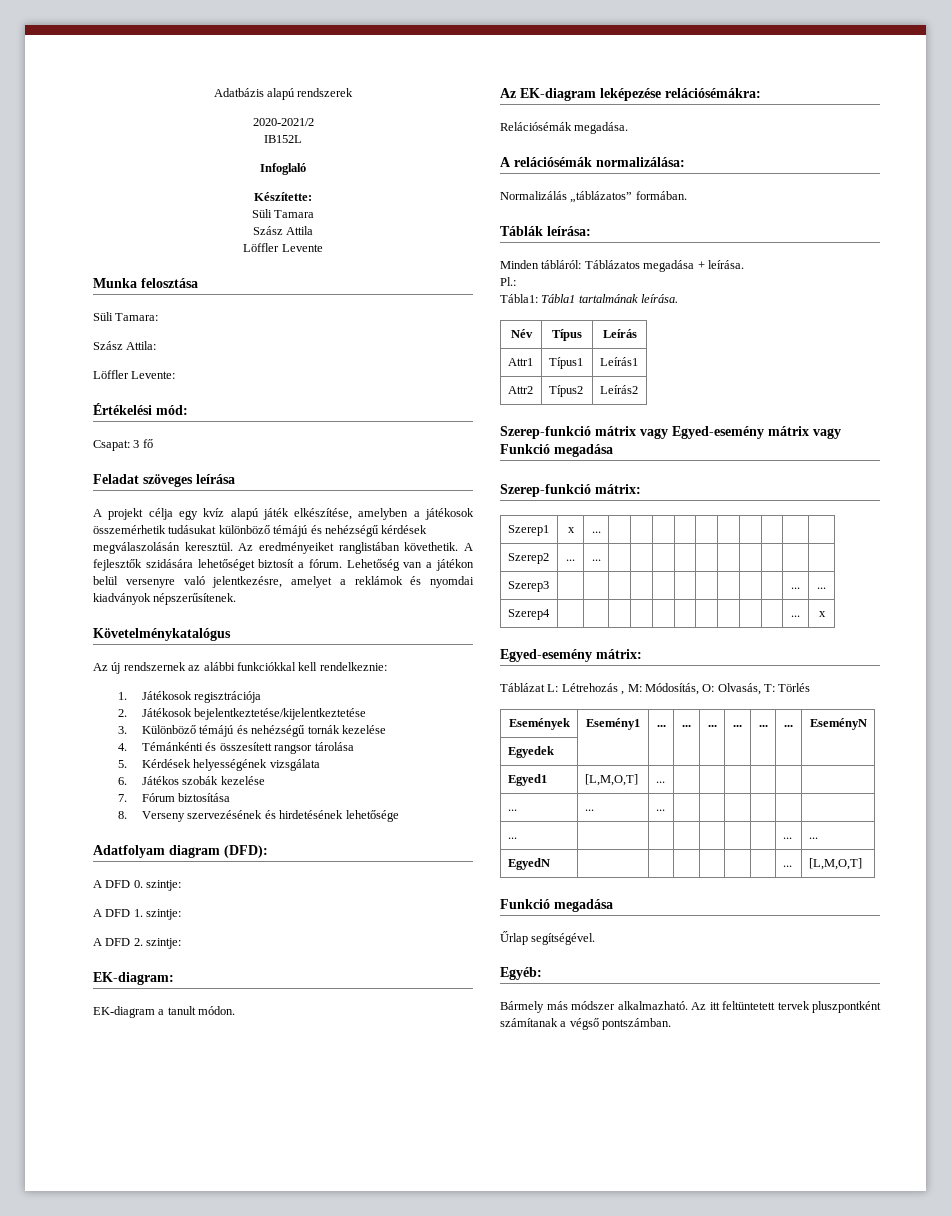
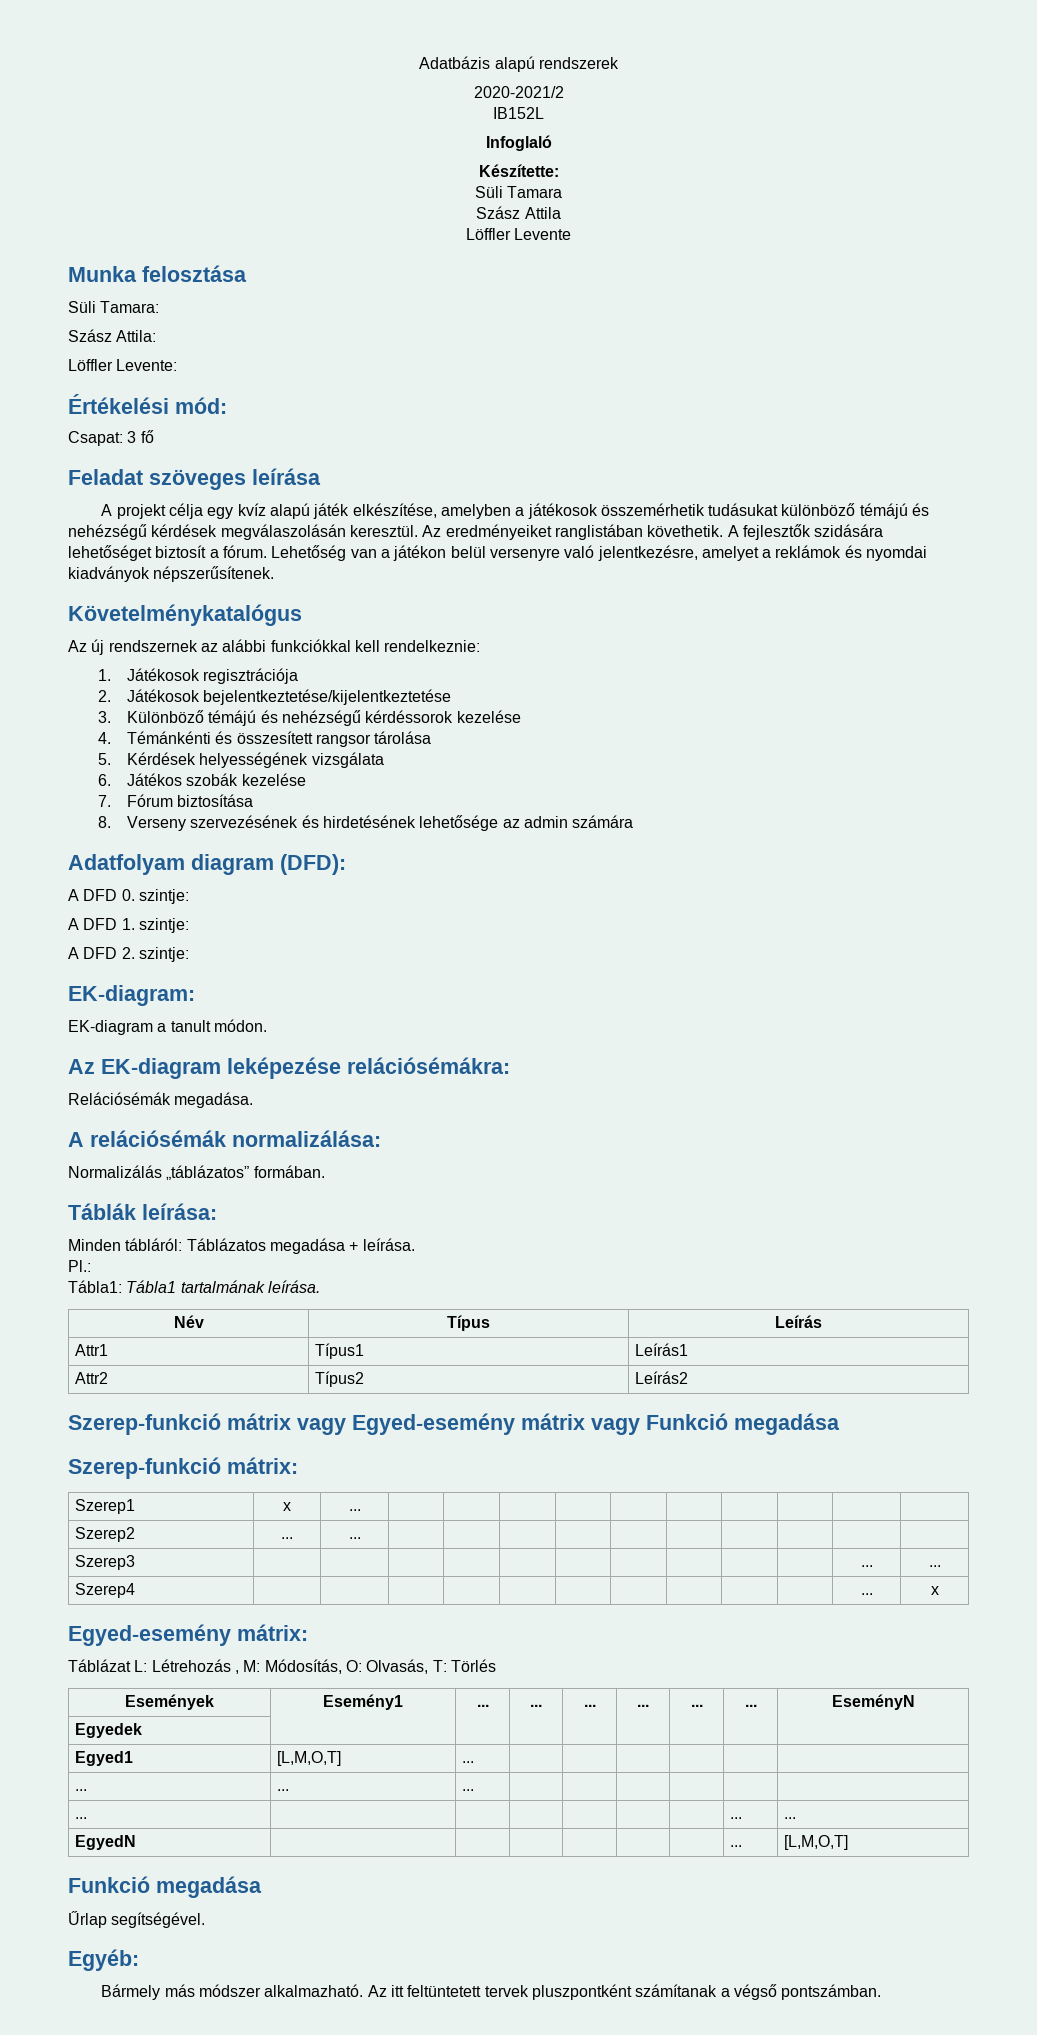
- 3. Különböző témájú és nehézségű tornák kezelése
+ 3. Különböző témájú és nehézségű kérdéssorok kezelése
- 8. Verseny szervezésének és hirdetésének lehetősége
+ 8. Verseny szervezésének és hirdetésének lehetősége az admin számára

